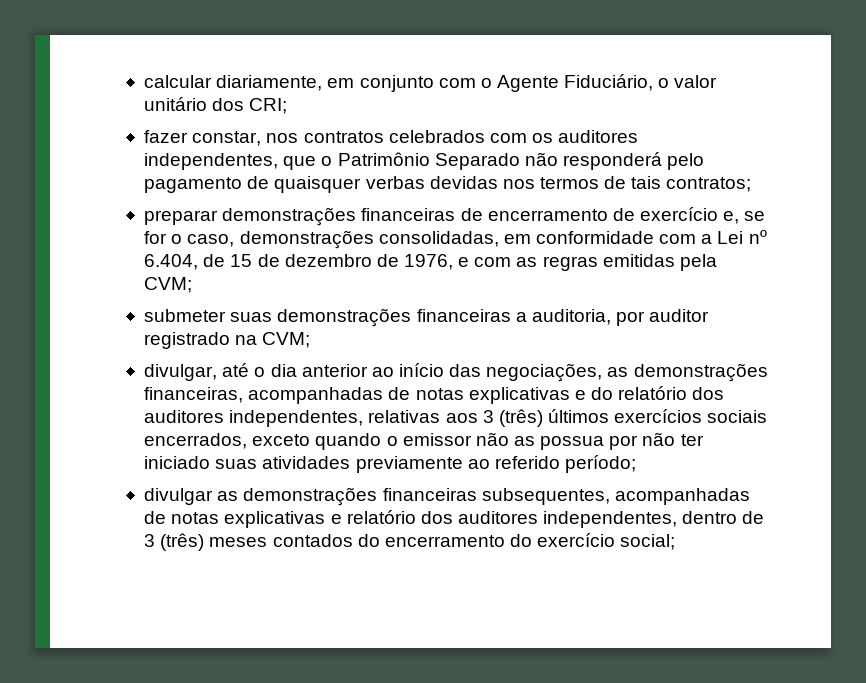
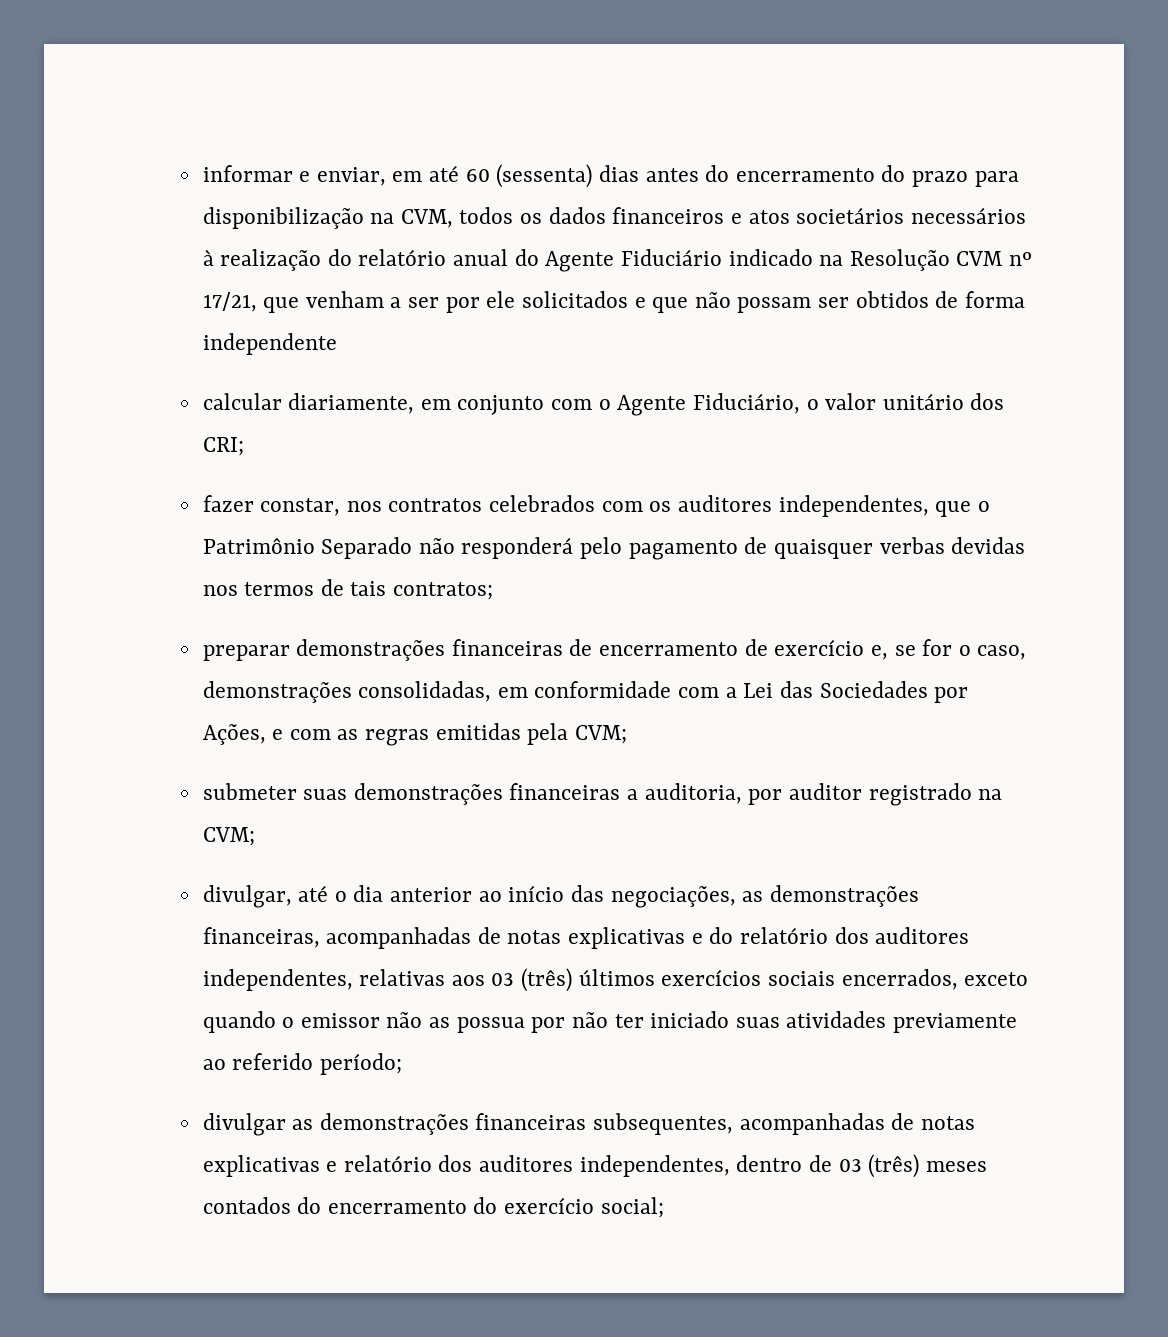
+ informar e enviar, em até 60 (sessenta) dias antes do encerramento do prazo para disponibilização na CVM, todos os dados financeiros e atos societários necessários à realização do relatório anual do Agente Fiduciário indicado na Resolução CVM nº 17/21, que venham a ser por ele solicitados e que não possam ser obtidos de forma independente
- preparar demonstrações financeiras de encerramento de exercício e, se for o caso, demonstrações consolidadas, em conformidade com a Lei nº 6.404, de 15 de dezembro de 1976, e com as regras emitidas pela CVM;
+ preparar demonstrações financeiras de encerramento de exercício e, se for o caso, demonstrações consolidadas, em conformidade com a Lei das Sociedades por Ações, e com as regras emitidas pela CVM;
- divulgar, até o dia anterior ao início das negociações, as demonstrações financeiras, acompanhadas de notas explicativas e do relatório dos auditores independentes, relativas aos 3 (três) últimos exercícios sociais encerrados, exceto quando o emissor não as possua por não ter iniciado suas atividades previamente ao referido período;
+ divulgar, até o dia anterior ao início das negociações, as demonstrações financeiras, acompanhadas de notas explicativas e do relatório dos auditores independentes, relativas aos 03 (três) últimos exercícios sociais encerrados, exceto quando o emissor não as possua por não ter iniciado suas atividades previamente ao referido período;
- divulgar as demonstrações financeiras subsequentes, acompanhadas de notas explicativas e relatório dos auditores independentes, dentro de 3 (três) meses contados do encerramento do exercício social;
+ divulgar as demonstrações financeiras subsequentes, acompanhadas de notas explicativas e relatório dos auditores independentes, dentro de 03 (três) meses contados do encerramento do exercício social;

